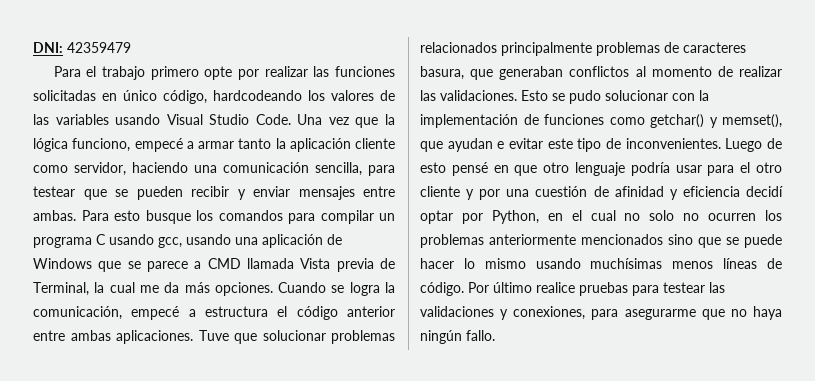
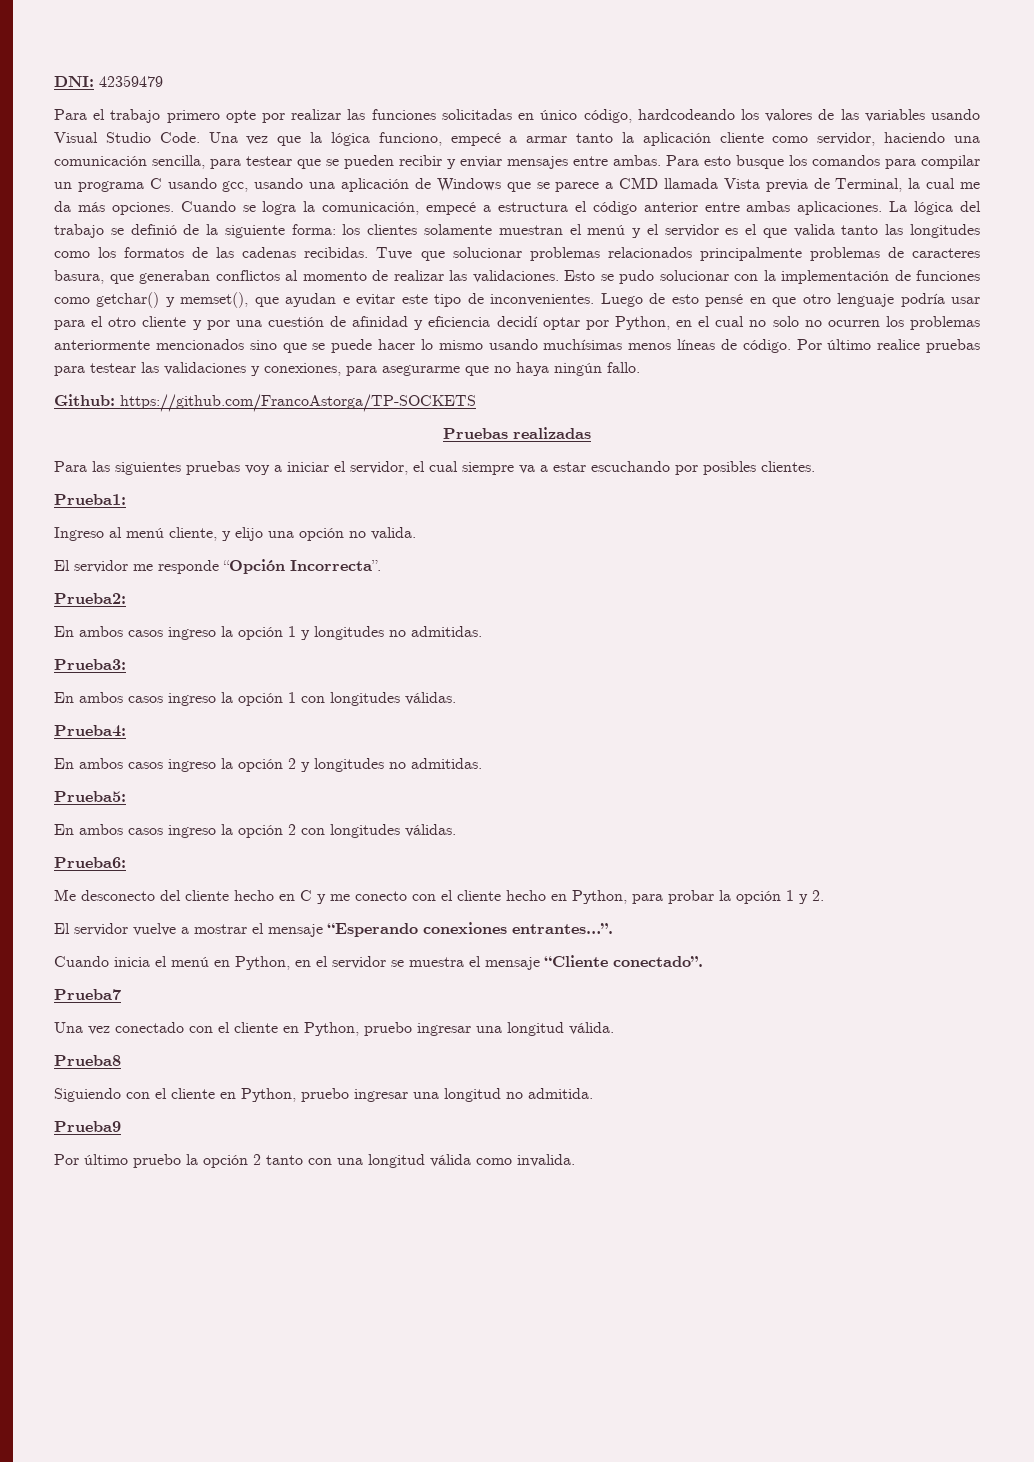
+ La lógica del trabajo se definió de la siguiente forma: los clientes solamente muestran el menú y el servidor es el que valida tanto las longitudes como los formatos de las cadenas recibidas.
+ Github: https://github.com/FrancoAstorga/TP-SOCKETS
+ Pruebas realizadas
+ Para las siguientes pruebas voy a iniciar el servidor, el cual siempre va a estar escuchando por posibles clientes.
+ Prueba1:
+ Ingreso al menú cliente, y elijo una opción no valida.
+ El servidor me responde “Opción Incorrecta”.
+ Prueba2:
+ En ambos casos ingreso la opción 1 y longitudes no admitidas.
+ Prueba3:
+ En ambos casos ingreso la opción 1 con longitudes válidas.
+ Prueba4:
+ En ambos casos ingreso la opción 2 y longitudes no admitidas.
+ Prueba5:
+ En ambos casos ingreso la opción 2 con longitudes válidas.
+ Prueba6:
+ Me desconecto del cliente hecho en C y me conecto con el cliente hecho en Python, para probar la opción 1 y 2.
+ El servidor vuelve a mostrar el mensaje “Esperando conexiones entrantes…”.
+ Cuando inicia el menú en Python, en el servidor se muestra el mensaje “Cliente conectado”.
+ Prueba7
+ Una vez conectado con el cliente en Python, pruebo ingresar una longitud válida.
+ Prueba8
+ Siguiendo con el cliente en Python, pruebo ingresar una longitud no admitida.
+ Prueba9
+ Por último pruebo la opción 2 tanto con una longitud válida como invalida.

